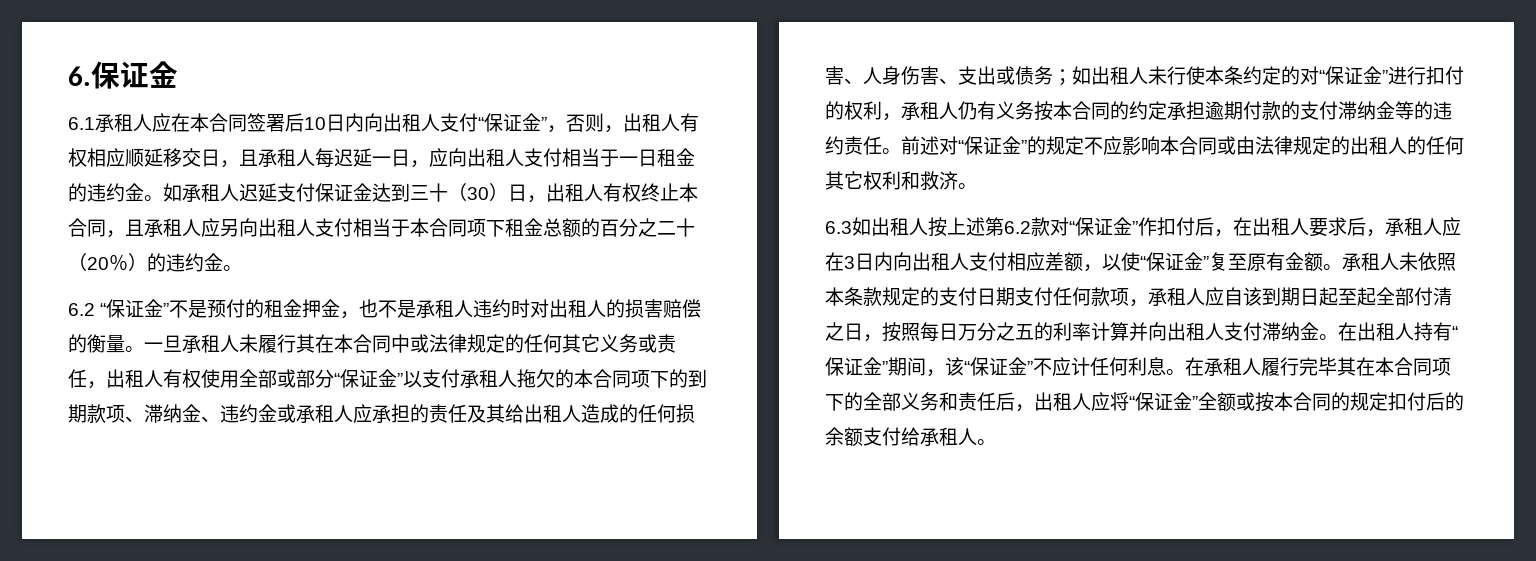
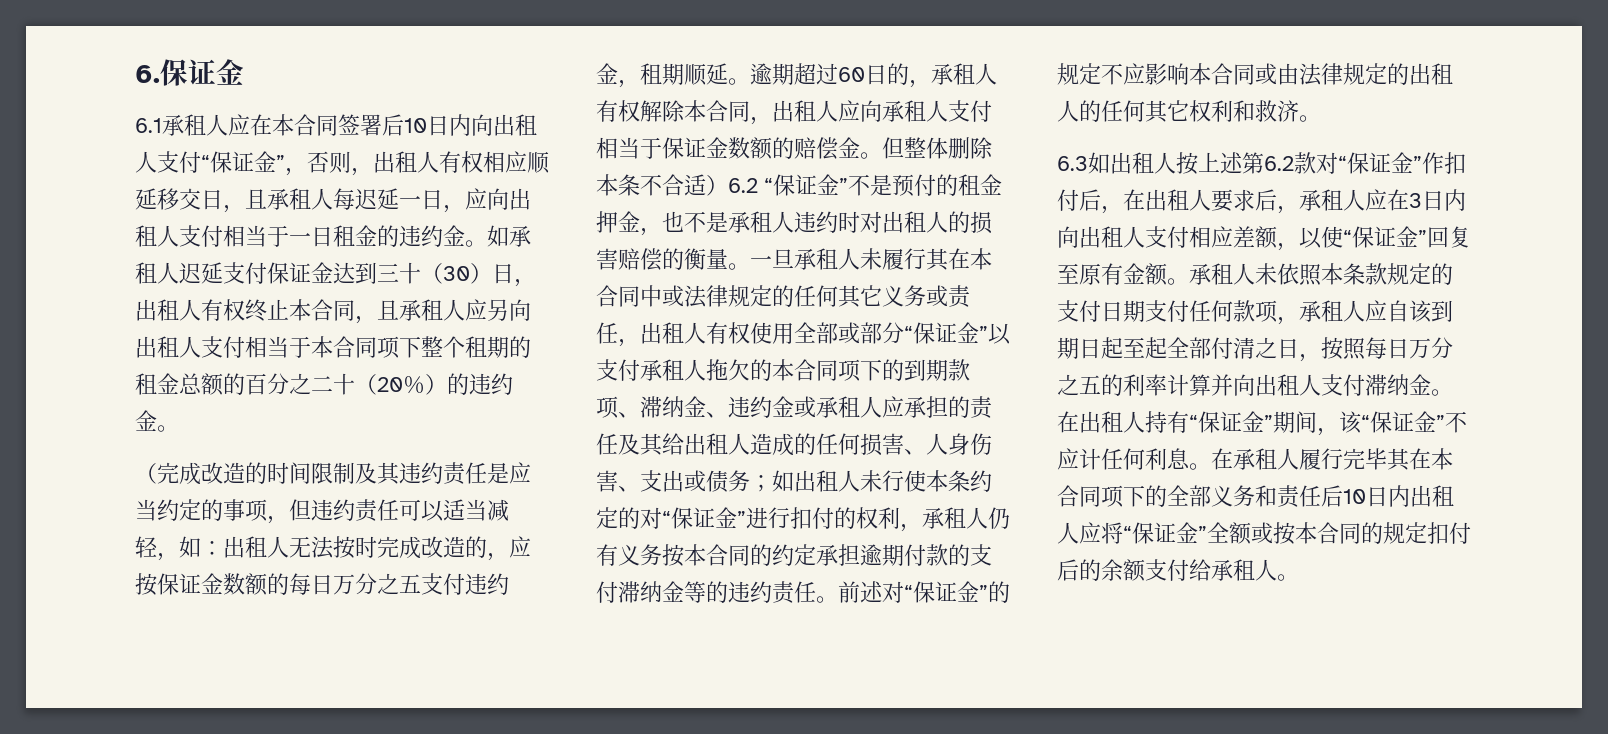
- 如承租人迟延支付保证金达到三十（30）日，出租人有权终止本合同，且承租人应另向出租人支付相当于本合同项下租金总额的百分之二十（20％）的违约金。
+ 如承租人迟延支付保证金达到三十（30）日，出租人有权终止本合同，且承租人应另向出租人支付相当于本合同项下整个租期的租金总额的百分之二十（20％）的违约金。
- 6.2 “保证金”不是预付的租金押金，也不是承租人违约时对出租人的损害赔偿的衡量。
+ （完成改造的时间限制及其违约责任是应当约定的事项，但违约责任可以适当减轻，如：出租人无法按时完成改造的，应按保证金数额的每日万分之五支付违约金，租期顺延。逾期超过60日的，承租人有权解除本合同，出租人应向承租人支付相当于保证金数额的赔偿金。但整体删除本条不合适）6.2 “保证金”不是预付的租金押金，也不是承租人违约时对出租人的损害赔偿的衡量。
- 6.3如出租人按上述第6.2款对“保证金”作扣付后，在出租人要求后，承租人应在3日内向出租人支付相应差额，以使“保证金”复至原有金额。
+ 6.3如出租人按上述第6.2款对“保证金”作扣付后，在出租人要求后，承租人应在3日内向出租人支付相应差额，以使“保证金”回复至原有金额。
- 在承租人履行完毕其在本合同项下的全部义务和责任后，出租人应将“保证金”全额或按本合同的规定扣付后的余额支付给承租人。
+ 在承租人履行完毕其在本合同项下的全部义务和责任后10日内出租人应将“保证金”全额或按本合同的规定扣付后的余额支付给承租人。

